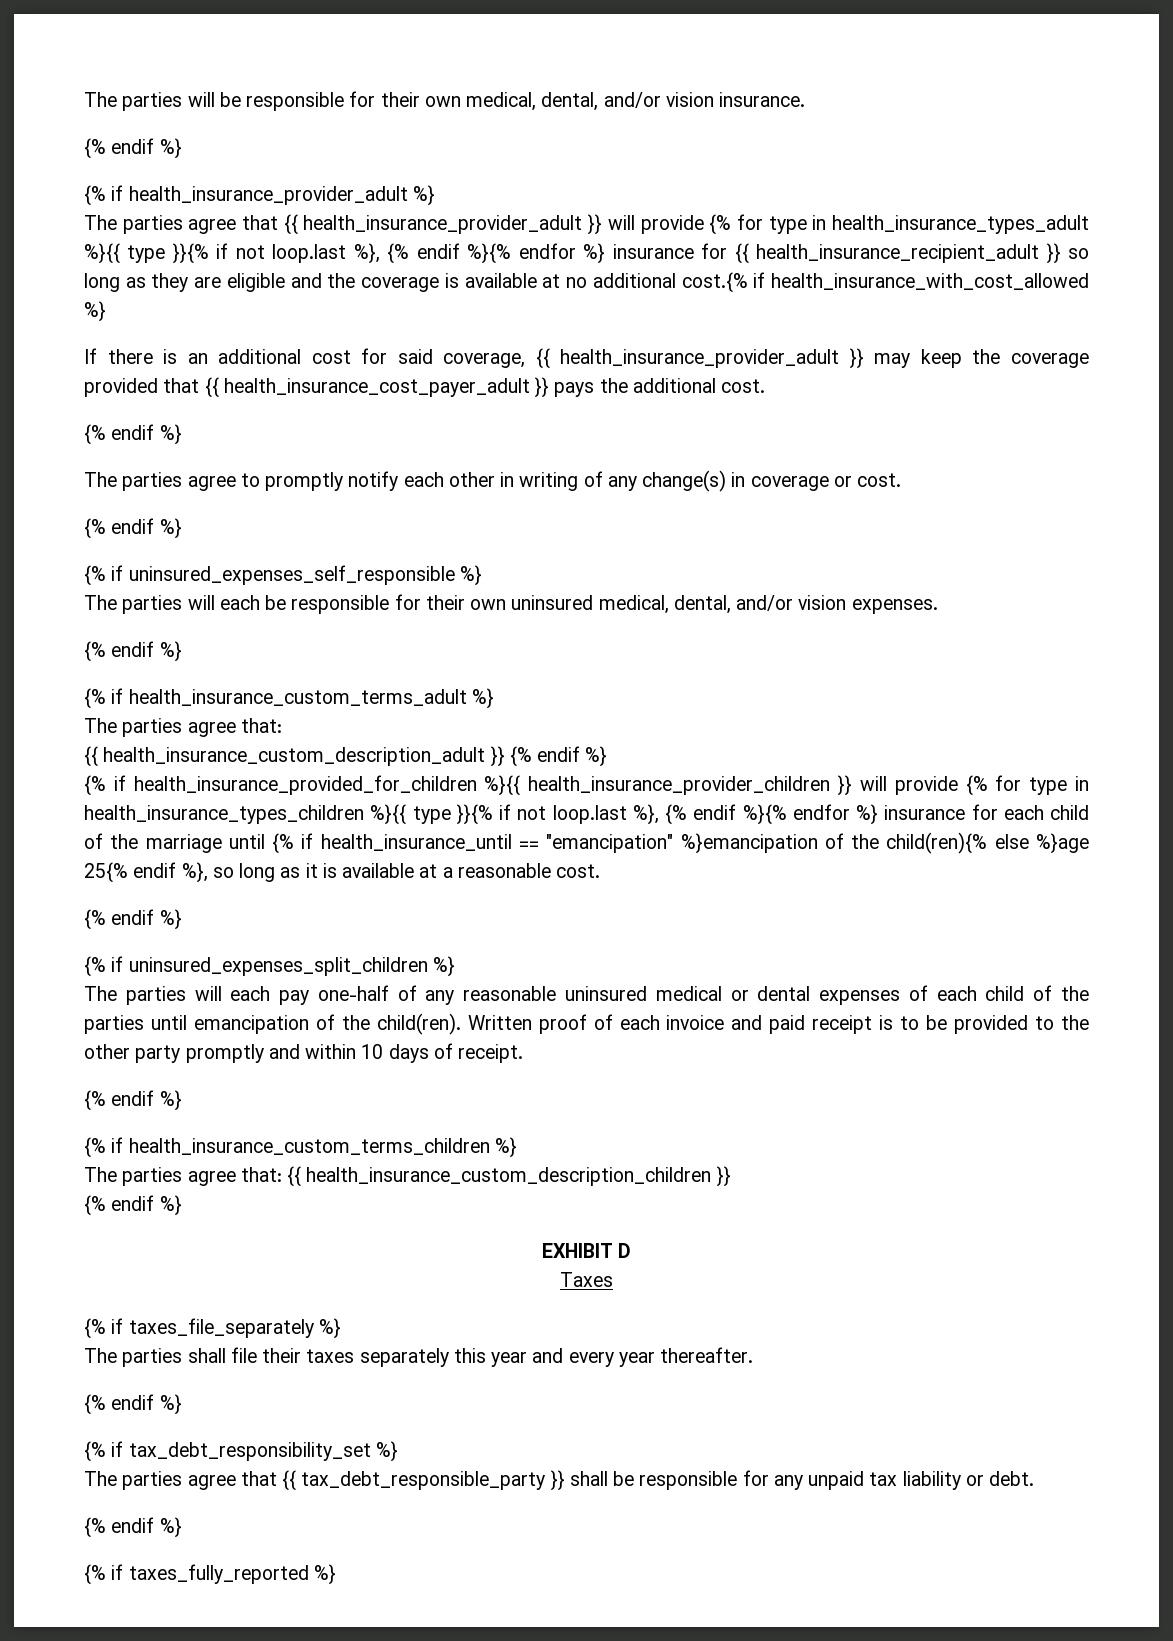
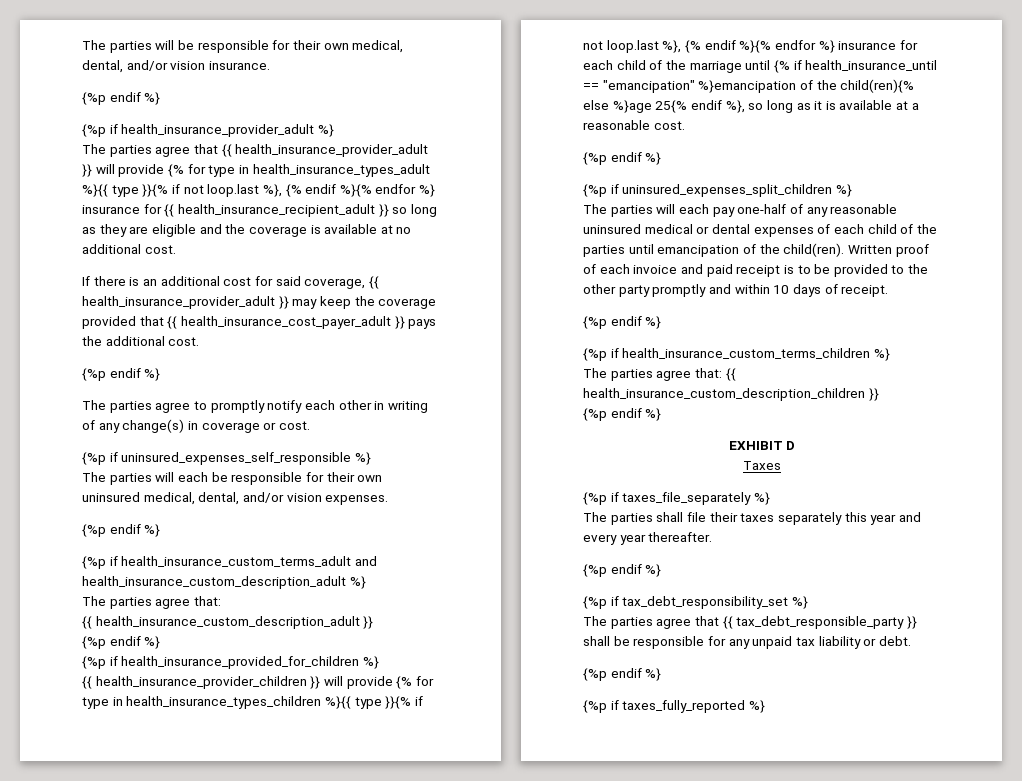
  The parties will be responsible for their own medical, dental, and/or vision insurance.
- {% endif %}
- {% if health_insurance_provider_adult %}
+ {%p endif %}
+ {%p if health_insurance_provider_adult %}
- The parties agree that {{ health_insurance_provider_adult }} will provide {% for type in health_insurance_types_adult %}{{ type }}{% if not loop.last %}, {% endif %}{% endfor %} insurance for {{ health_insurance_recipient_adult }} so long as they are eligible and the coverage is available at no additional cost.{% if health_insurance_with_cost_allowed %}
+ The parties agree that {{ health_insurance_provider_adult }} will provide {% for type in health_insurance_types_adult %}{{ type }}{% if not loop.last %}, {% endif %}{% endfor %} insurance for {{ health_insurance_recipient_adult }} so long as they are eligible and the coverage is available at no additional cost.
  If there is an additional cost for said coverage, {{ health_insurance_provider_adult }} may keep the coverage provided that {{ health_insurance_cost_payer_adult }} pays the additional cost.
- {% endif %}
+ {%p endif %}
  The parties agree to promptly notify each other in writing of any change(s) in coverage or cost.
- {% endif %}
- {% if uninsured_expenses_self_responsible %}
+ {%p if uninsured_expenses_self_responsible %}
  The parties will each be responsible for their own uninsured medical, dental, and/or vision expenses.
- {% endif %}
- {% if health_insurance_custom_terms_adult %}
+ {%p endif %}
+ {%p if health_insurance_custom_terms_adult and health_insurance_custom_description_adult %}
- {{ health_insurance_custom_description_adult }} {% endif %}
- {% if health_insurance_provided_for_children %}{{ health_insurance_provider_children }} will provide {% for type in health_insurance_types_children %}{{ type }}{% if not loop.last %}, {% endif %}{% endfor %} insurance for each child of the marriage until {% if health_insurance_until == "emancipation" %}emancipation of the child(ren){% else %}age 25{% endif %}, so long as it is available at a reasonable cost.
- {% endif %}
- {% if uninsured_expenses_split_children %}
+ {{ health_insurance_custom_description_adult }}
+ {%p endif %}
+ {%p if health_insurance_provided_for_children %}
+ {{ health_insurance_provider_children }} will provide {% for type in health_insurance_types_children %}{{ type }}{% if not loop.last %}, {% endif %}{% endfor %} insurance for each child of the marriage until {% if health_insurance_until == "emancipation" %}emancipation of the child(ren){% else %}age 25{% endif %}, so long as it is available at a reasonable cost.
+ {%p endif %}
+ {%p if uninsured_expenses_split_children %}
  Written proof of each invoice and paid receipt is to be provided to the other party promptly and within 10 days of receipt.
- {% endif %}
- {% if health_insurance_custom_terms_children %}
+ {%p endif %}
+ {%p if health_insurance_custom_terms_children %}
  The parties agree that: {{ health_insurance_custom_description_children }}
- {% endif %}
+ {%p endif %}
- {% if taxes_file_separately %}
+ {%p if taxes_file_separately %}
  The parties shall file their taxes separately this year and every year thereafter.
- {% endif %}
- {% if tax_debt_responsibility_set %}
+ {%p endif %}
+ {%p if tax_debt_responsibility_set %}
  The parties agree that {{ tax_debt_responsible_party }} shall be responsible for any unpaid tax liability or debt.
- {% endif %}
- {% if taxes_fully_reported %}
+ {%p endif %}
+ {%p if taxes_fully_reported %}

